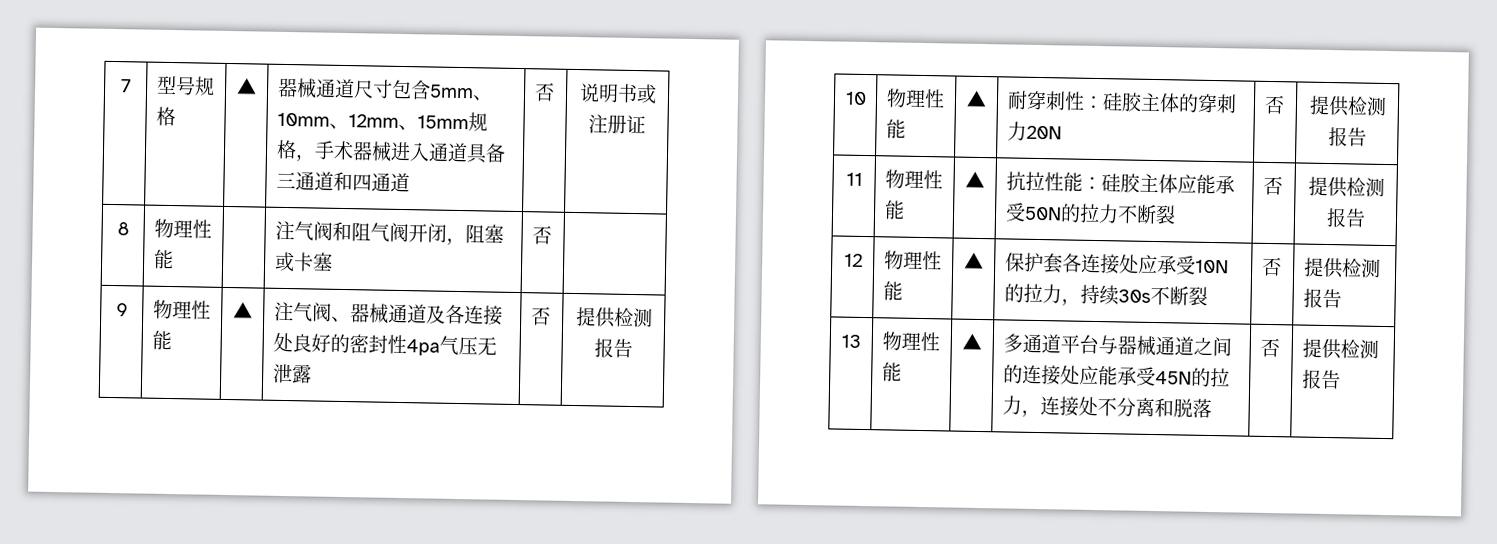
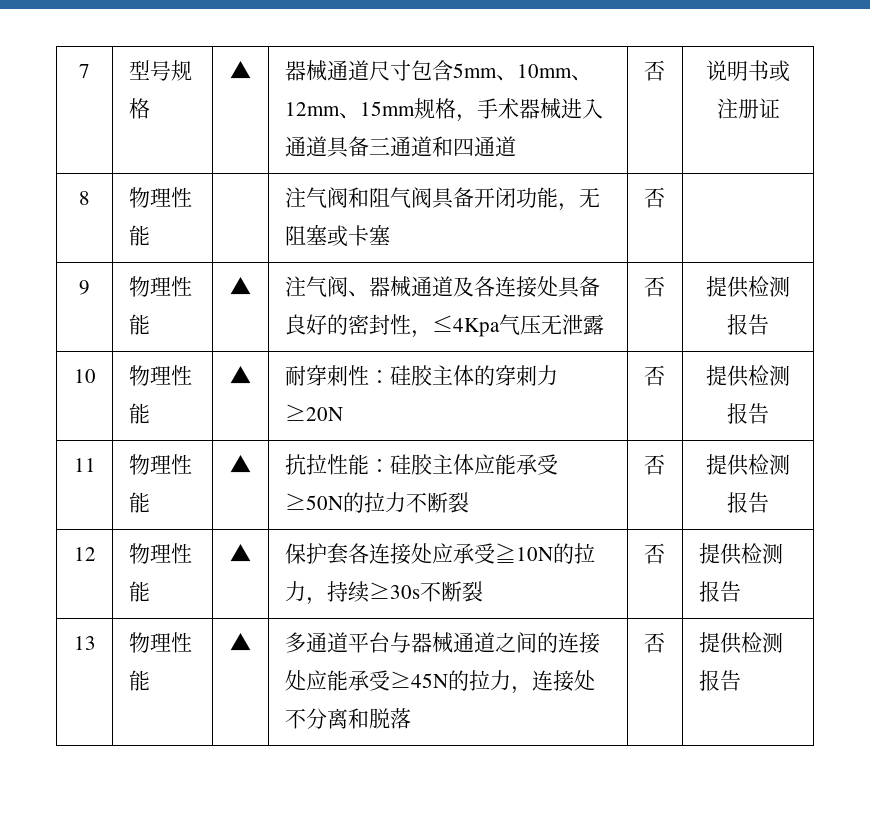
- 8 | 物理性能 | | 注气阀和阻气阀开闭，阻塞或卡塞 | 否 |
+ 8 | 物理性能 | | 注气阀和阻气阀具备开闭功能，无阻塞或卡塞 | 否 |
- 9 | 物理性能 | ▲ | 注气阀、器械通道及各连接处良好的密封性4pa气压无泄露 | 否 | 提供检测报告
+ 9 | 物理性能 | ▲ | 注气阀、器械通道及各连接处具备良好的密封性，≤4Kpa气压无泄露 | 否 | 提供检测报告
- 10 | 物理性能 | ▲ | 耐穿刺性：硅胶主体的穿刺力20N | 否 | 提供检测报告
+ 10 | 物理性能 | ▲ | 耐穿刺性：硅胶主体的穿刺力≥20N | 否 | 提供检测报告
- 11 | 物理性能 | ▲ | 抗拉性能：硅胶主体应能承受50N的拉力不断裂 | 否 | 提供检测报告
+ 11 | 物理性能 | ▲ | 抗拉性能：硅胶主体应能承受≥50N的拉力不断裂 | 否 | 提供检测报告
- 12 | 物理性能 | ▲ | 保护套各连接处应承受10N的拉力，持续30s不断裂 | 否 | 提供检测报告
+ 12 | 物理性能 | ▲ | 保护套各连接处应承受≧10N的拉力，持续≥30s不断裂 | 否 | 提供检测报告
- 13 | 物理性能 | ▲ | 多通道平台与器械通道之间的连接处应能承受45N的拉力，连接处不分离和脱落 | 否 | 提供检测报告
+ 13 | 物理性能 | ▲ | 多通道平台与器械通道之间的连接处应能承受≥45N的拉力，连接处不分离和脱落 | 否 | 提供检测报告

